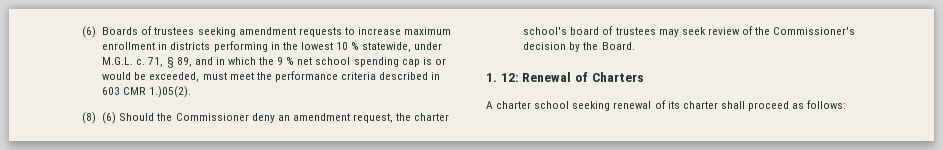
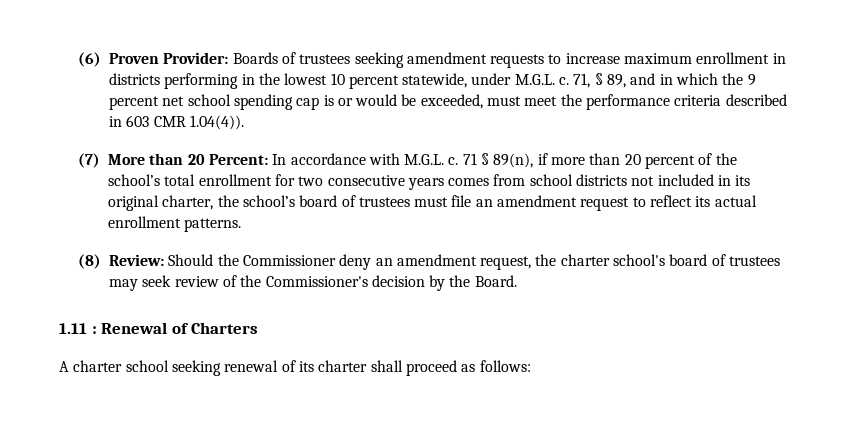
- (6) Boards of trustees seeking amendment requests to increase maximum enrollment in districts performing in the lowest 10 % statewide, under M.G.L. c.
+ (6) Proven Provider: Boards of trustees seeking amendment requests to increase maximum enrollment in districts performing in the lowest 10 percent statewide, under M.G.L. c.
- 71, § 89, and in which the 9 % net school spending cap is or would be exceeded, must meet the performance criteria described in 603 CMR 1.)05(2).
- (8) (6) Should the Commissioner deny an amendment request, the charter school's board of trustees may seek review of the Commissioner's decision by the Board.
+ 71, § 89, and in which the 9 percent net school spending cap is or would be exceeded, must meet the performance criteria described in 603 CMR 1.04(4)).
+ (7) More than 20 Percent: In accordance with M.G.L. c. 71 § 89(n), if more than 20 percent of the school’s total enrollment for two consecutive years comes from school districts not included in its original charter, the school’s board of trustees must file an amendment request to reflect its actual enrollment patterns.
+ (8) Review: Should the Commissioner deny an amendment request, the charter school's board of trustees may seek review of the Commissioner's decision by the Board.
- 1. 12: Renewal of Charters
+ 1.11 : Renewal of Charters

